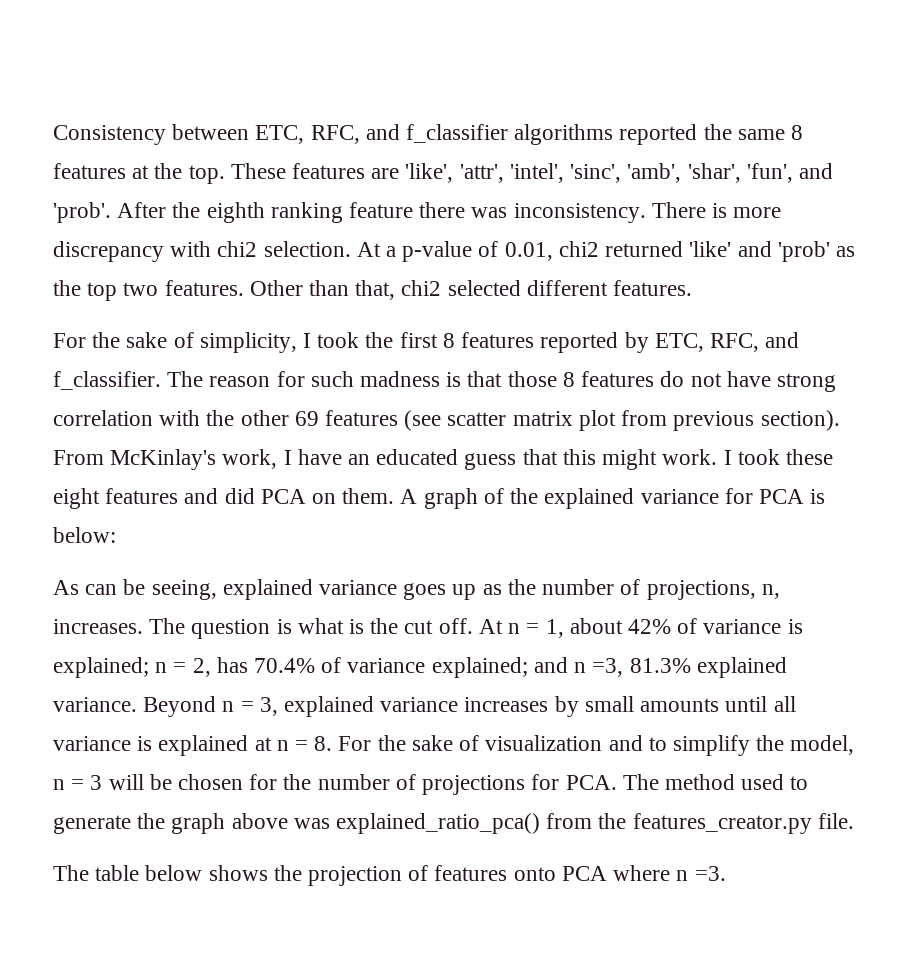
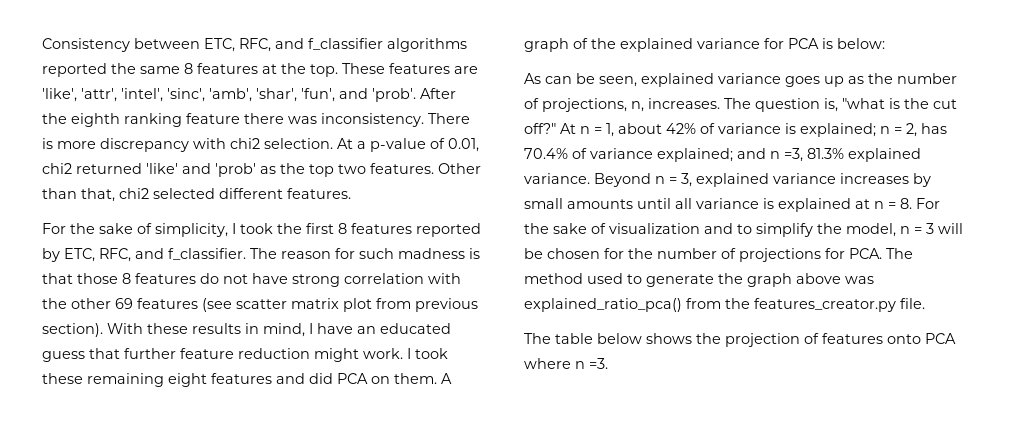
- From McKinlay's work, I have an educated guess that this might work.
+ With these results in mind, I have an educated guess that further feature reduction might work.
- I took these eight features and did PCA on them.
+ I took these remaining eight features and did PCA on them.
- As can be seeing, explained variance goes up as the number of projections, n, increases.
+ As can be seen, explained variance goes up as the number of projections, n, increases.
- The question is what is the cut off.
+ The question is, "what is the cut off?"

